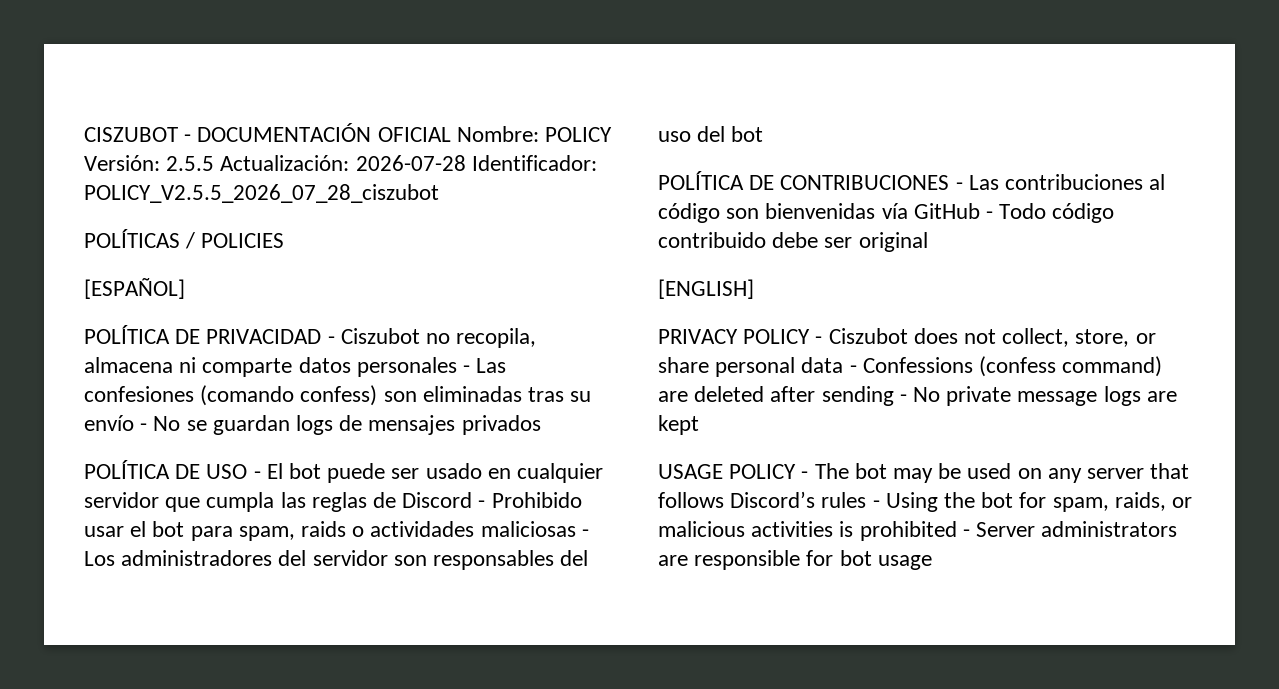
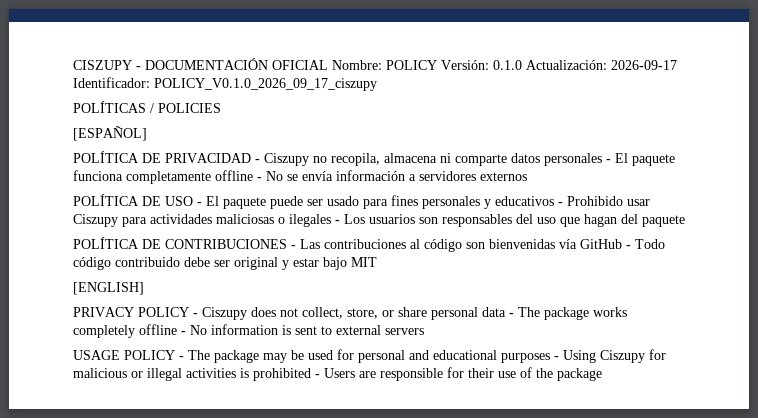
- CISZUBOT - DOCUMENTACIÓN OFICIAL Nombre: POLICY Versión: 2.5.5 Actualización: 2026-07-28 Identificador: POLICY_V2.5.5_2026_07_28_ciszubot
+ CISZUPY - DOCUMENTACIÓN OFICIAL Nombre: POLICY Versión: 0.1.0 Actualización: 2026-09-17 Identificador: POLICY_V0.1.0_2026_09_17_ciszupy
- POLÍTICA DE PRIVACIDAD - Ciszubot no recopila, almacena ni comparte datos personales - Las confesiones (comando confess) son eliminadas tras su envío - No se guardan logs de mensajes privados
+ POLÍTICA DE PRIVACIDAD - Ciszupy no recopila, almacena ni comparte datos personales - El paquete funciona completamente offline - No se envía información a servidores externos
- POLÍTICA DE USO - El bot puede ser usado en cualquier servidor que cumpla las reglas de Discord - Prohibido usar el bot para spam, raids o actividades maliciosas - Los administradores del servidor son responsables del uso del bot
+ POLÍTICA DE USO - El paquete puede ser usado para fines personales y educativos - Prohibido usar Ciszupy para actividades maliciosas o ilegales - Los usuarios son responsables del uso que hagan del paquete
- POLÍTICA DE CONTRIBUCIONES - Las contribuciones al código son bienvenidas vía GitHub - Todo código contribuido debe ser original
+ POLÍTICA DE CONTRIBUCIONES - Las contribuciones al código son bienvenidas vía GitHub - Todo código contribuido debe ser original y estar bajo MIT
- PRIVACY POLICY - Ciszubot does not collect, store, or share personal data - Confessions (confess command) are deleted after sending - No private message logs are kept
+ PRIVACY POLICY - Ciszupy does not collect, store, or share personal data - The package works completely offline - No information is sent to external servers
- USAGE POLICY - The bot may be used on any server that follows Discord’s rules - Using the bot for spam, raids, or malicious activities is prohibited - Server administrators are responsible for bot usage
+ USAGE POLICY - The package may be used for personal and educational purposes - Using Ciszupy for malicious or illegal activities is prohibited - Users are responsible for their use of the package

